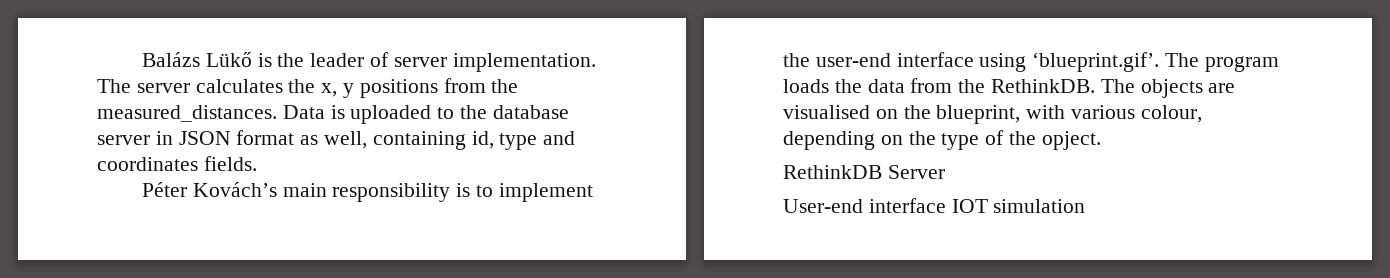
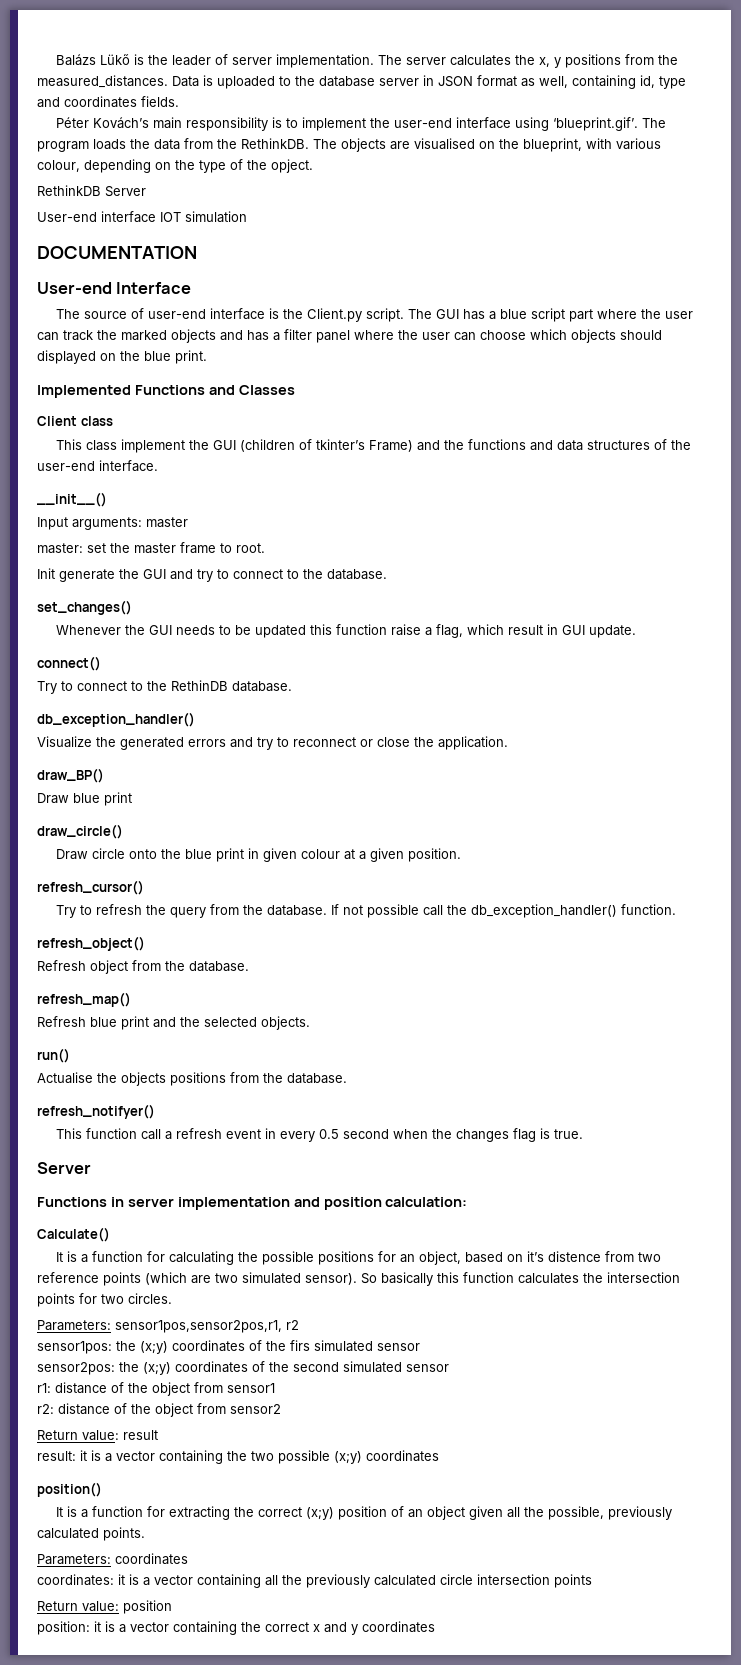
+ DOCUMENTATION
+ User-end Interface
+ The source of user-end interface is the Client.py script. The GUI has a blue script part where the user can track the marked objects and has a filter panel where the user can choose which objects should displayed on the blue print.
+ Implemented Functions and Classes
+ Client class
+ This class implement the GUI (children of tkinter’s Frame) and the functions and data structures of the user-end interface.
+ __init__()
+ Input arguments: master
+ master: set the master frame to root.
+ Init generate the GUI and try to connect to the database.
+ set_changes()
+ Whenever the GUI needs to be updated this function raise a flag, which result in GUI update.
+ connect()
+ Try to connect to the RethinDB database.
+ db_exception_handler()
+ Visualize the generated errors and try to reconnect or close the application.
+ draw_BP()
+ Draw blue print
+ draw_circle()
+ Draw circle onto the blue print in given colour at a given position.
+ refresh_cursor()
+ Try to refresh the query from the database. If not possible call the db_exception_handler() function.
+ refresh_object()
+ Refresh object from the database.
+ refresh_map()
+ Refresh blue print and the selected objects.
+ run()
+ Actualise the objects positions from the database.
+ refresh_notifyer()
+ This function call a refresh event in every 0.5 second when the changes flag is true.
+ Server
+ Functions in server implementation and position calculation:
+ Calculate()
+ It is a function for calculating the possible positions for an object, based on it’s distence from two reference points (which are two simulated sensor). So basically this function calculates the intersection points for two circles.
+ Parameters: sensor1pos,sensor2pos,r1, r2
+ sensor1pos: the (x;y) coordinates of the firs simulated sensor
+ sensor2pos: the (x;y) coordinates of the second simulated sensor
+ r1: distance of the object from sensor1
+ r2: distance of the object from sensor2
+ Return value: result
+ result: it is a vector containing the two possible (x;y) coordinates
+ position()
+ It is a function for extracting the correct (x;y) position of an object given all the possible, previously calculated points.
+ Parameters: coordinates
+ coordinates: it is a vector containing all the previously calculated circle intersection points
+ Return value: position
+ position: it is a vector containing the correct x and y coordinates

